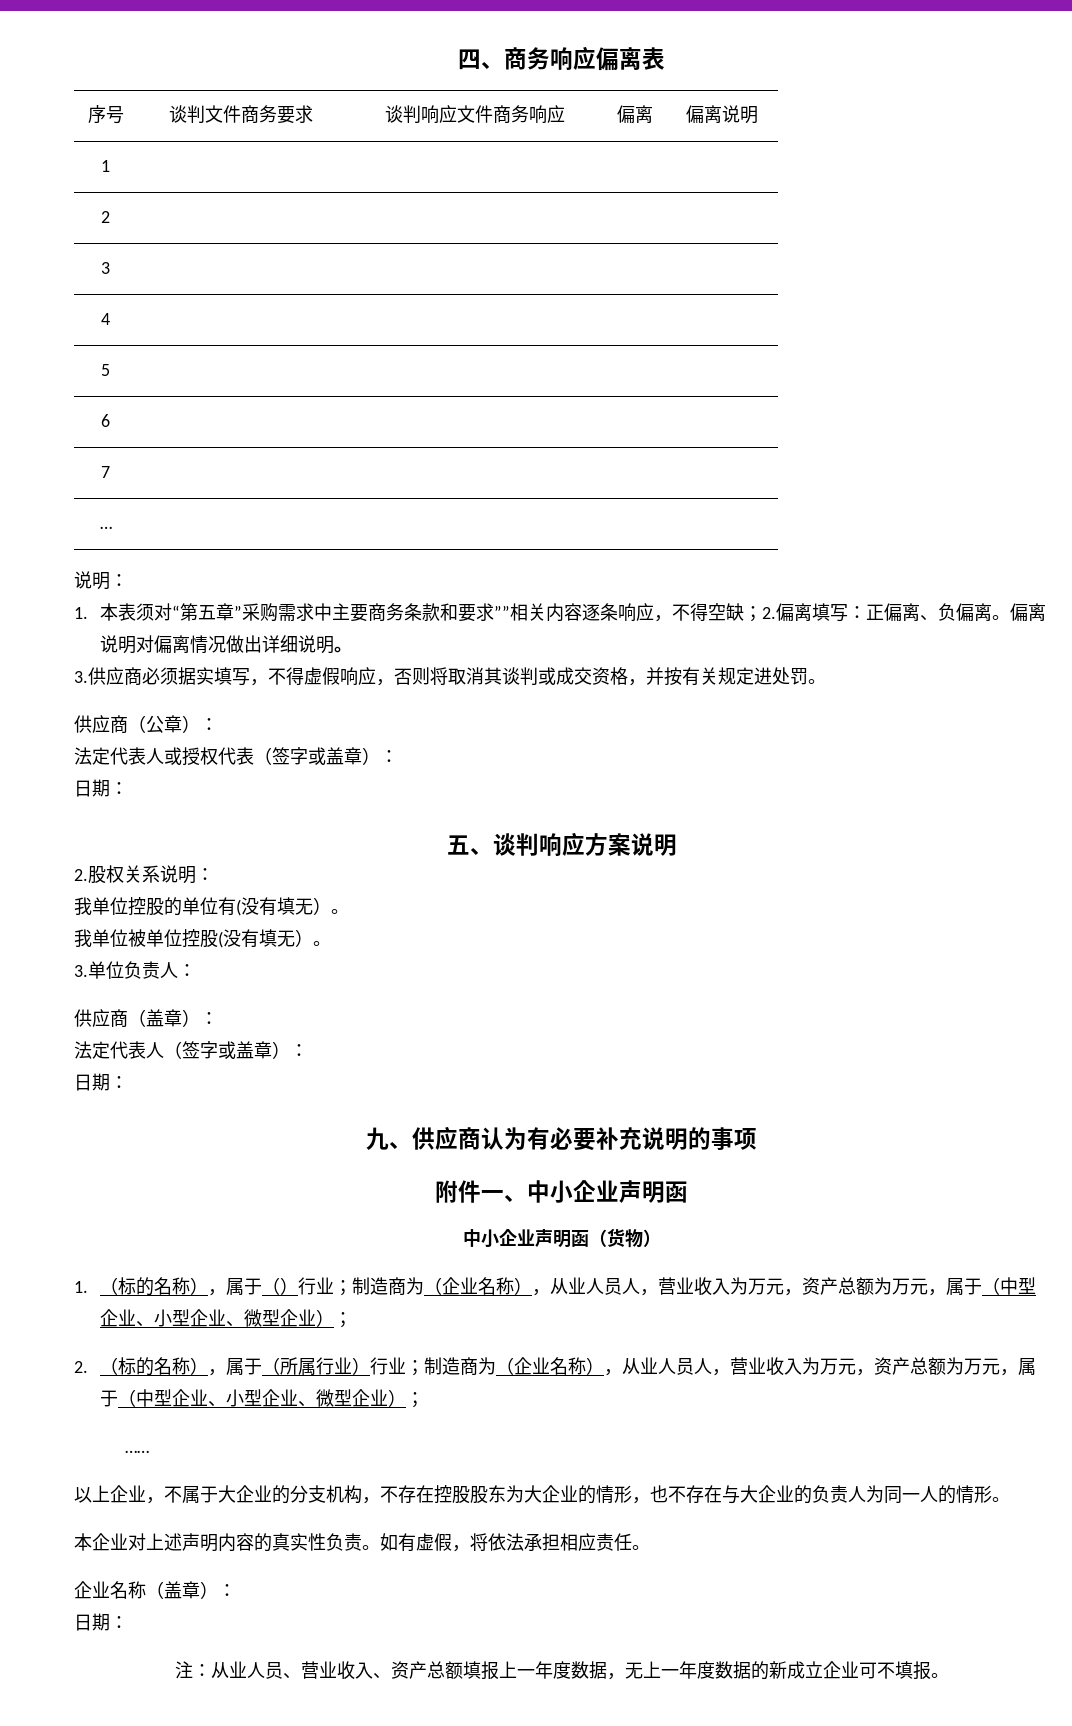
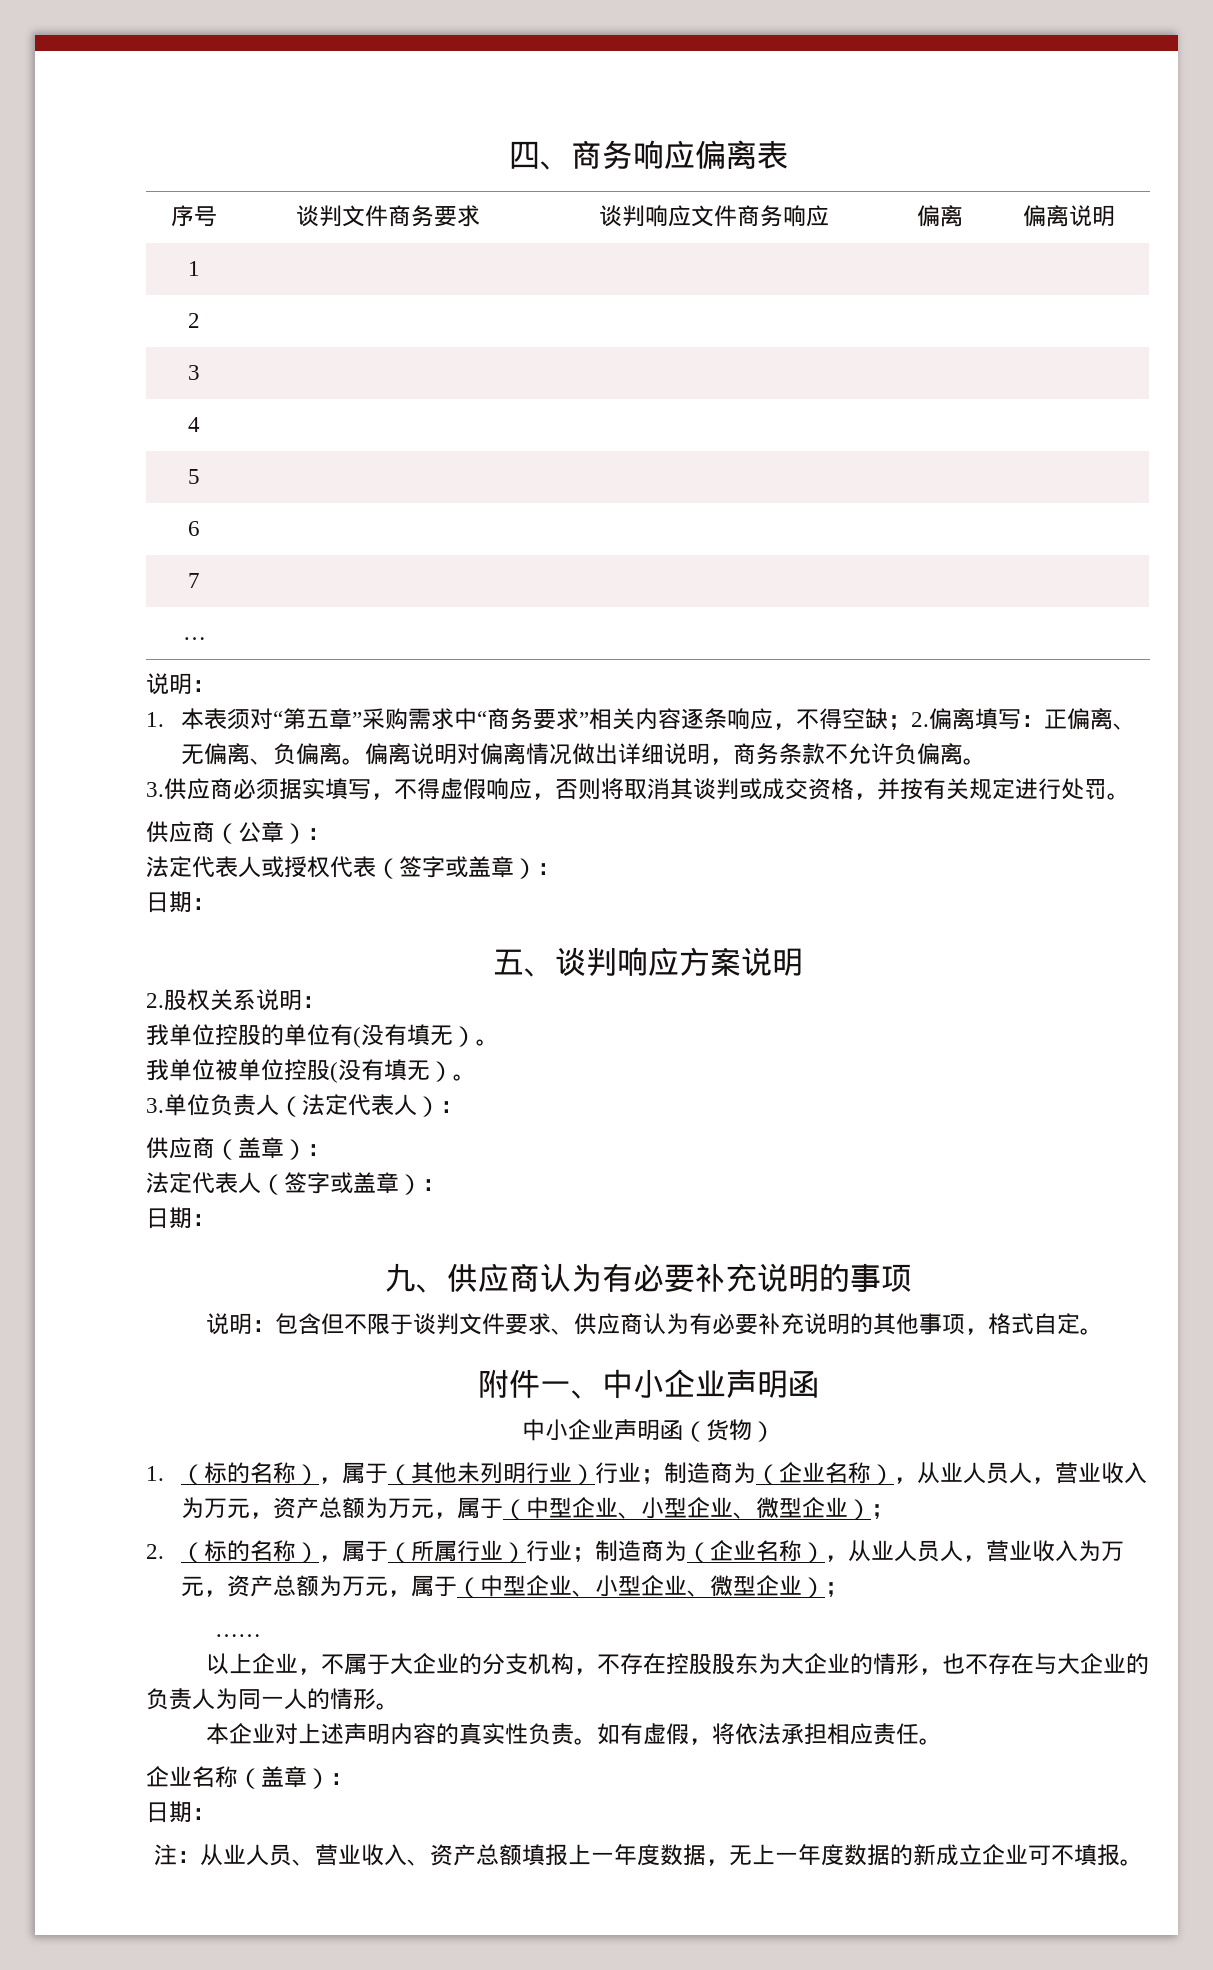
- 1.本表须对“第五章”采购需求中主要商务条款和要求””相关内容逐条响应，不得空缺；2.偏离填写：正偏离、负偏离。
+ 1.本表须对“第五章”采购需求中“商务要求”相关内容逐条响应，不得空缺；2.偏离填写：正偏离、无偏离、负偏离。
- 偏离说明对偏离情况做出详细说明。
+ 偏离说明对偏离情况做出详细说明，商务条款不允许负偏离。
- 3.供应商必须据实填写，不得虚假响应，否则将取消其谈判或成交资格，并按有关规定进处罚。
+ 3.供应商必须据实填写，不得虚假响应，否则将取消其谈判或成交资格，并按有关规定进行处罚。
- 3.单位负责人：
+ 3.单位负责人（法定代表人）：
+ 说明：包含但不限于谈判文件要求、供应商认为有必要补充说明的其他事项，格式自定。
- 1.（标的名称），属于（）行业；制造商为（企业名称），从业人员人，营业收入为万元，资产总额为万元，属于（中型企业、小型企业、微型企业）；
+ 1.（标的名称），属于（其他未列明行业）行业；制造商为（企业名称），从业人员人，营业收入为万元，资产总额为万元，属于（中型企业、小型企业、微型企业）；

